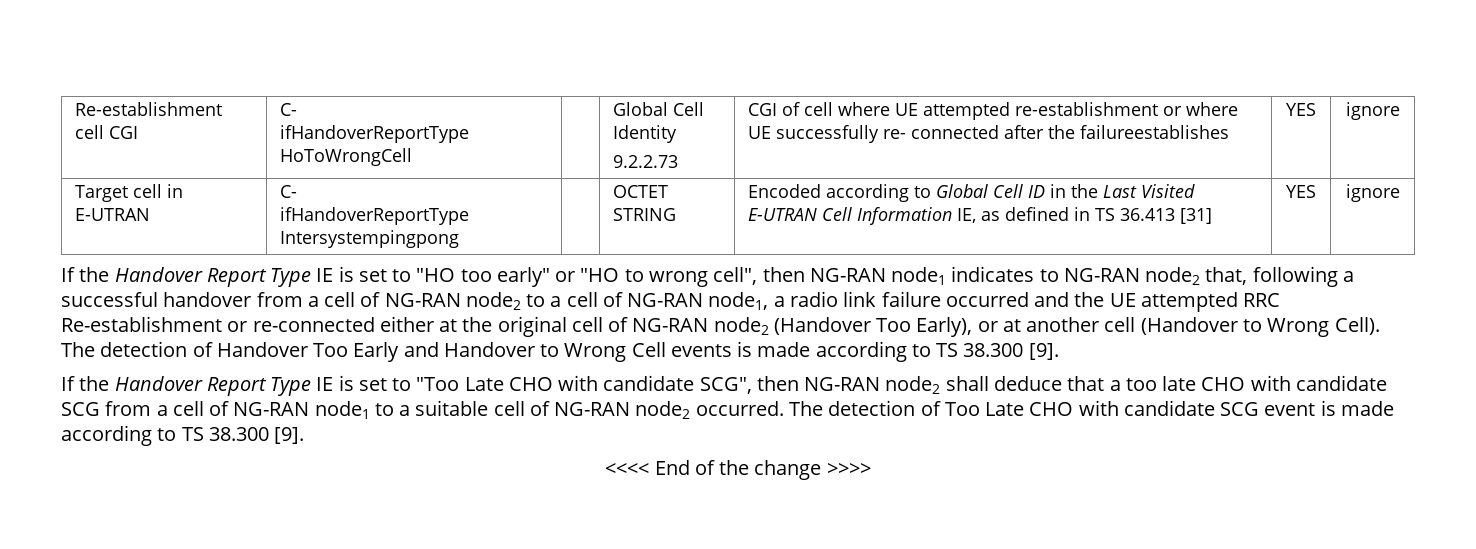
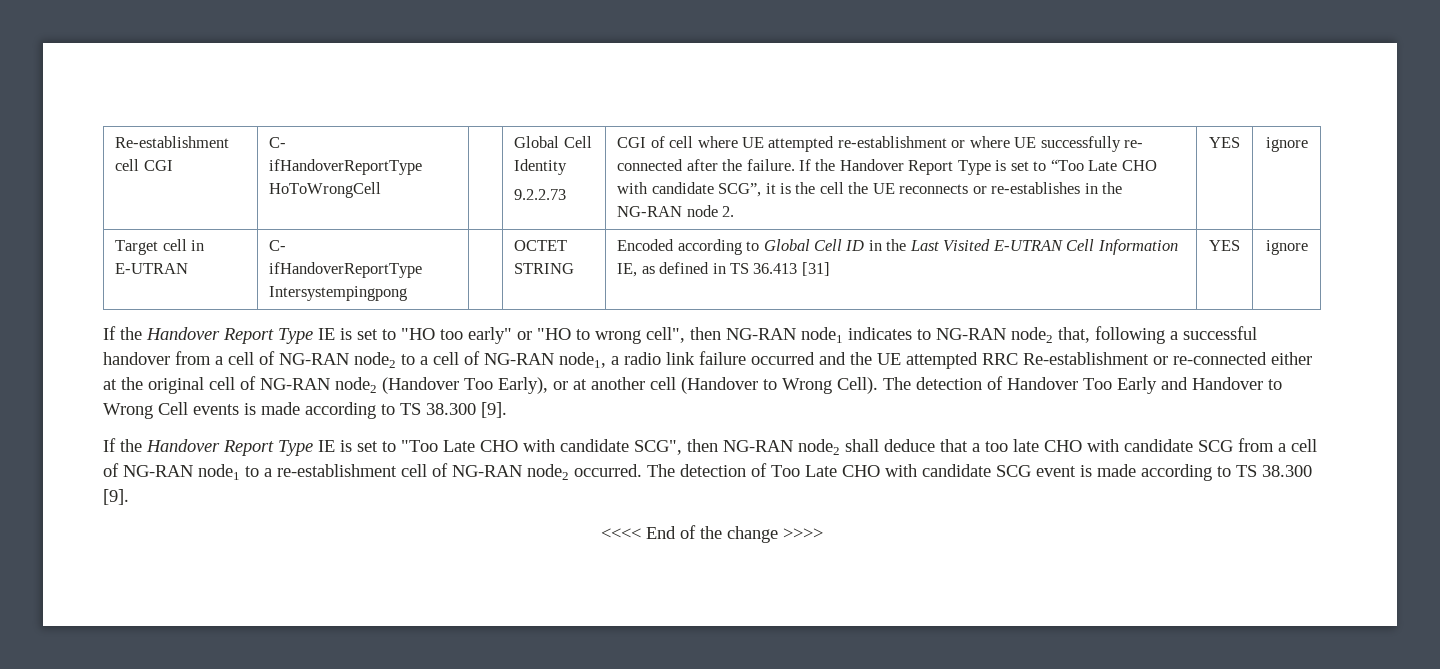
- CGI of cell where UE attempted re-establishment or where UE successfully re- connected after the failureestablishes
+ CGI of cell where UE attempted re-establishment or where UE successfully re- connected after the failure. If the Handover Report Type is set to “Too Late CHO with candidate SCG”, it is the cell the UE reconnects or re-establishes in the NG-RAN node 2.
- If the Handover Report Type IE is set to "Too Late CHO with candidate SCG", then NG-RAN node2 shall deduce that a too late CHO with candidate SCG from a cell of NG-RAN node1 to a suitable cell of NG-RAN node2 occurred.
+ If the Handover Report Type IE is set to "Too Late CHO with candidate SCG", then NG-RAN node2 shall deduce that a too late CHO with candidate SCG from a cell of NG-RAN node1 to a re-establishment cell of NG-RAN node2 occurred.

